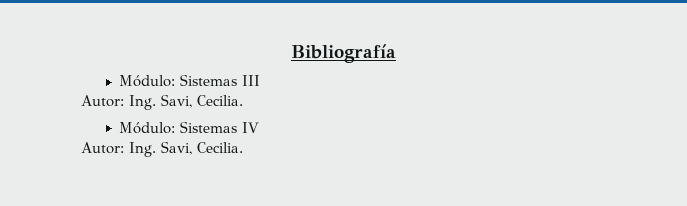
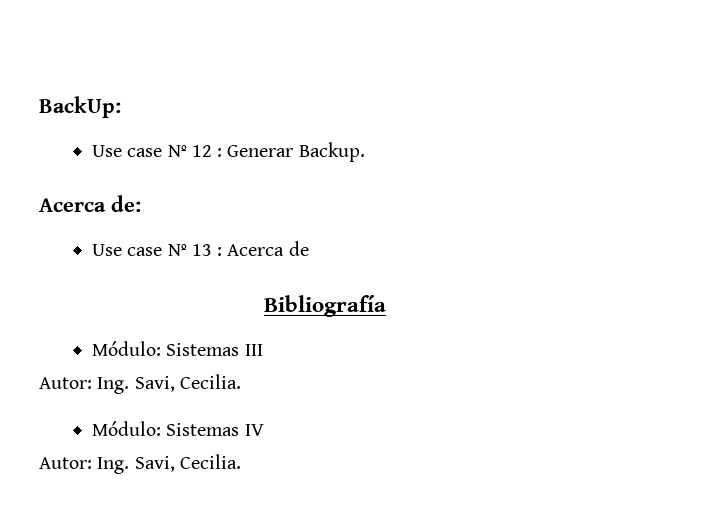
+ BackUp:
+ Use case Nº 12 : Generar Backup.
+ Acerca de:
+ Use case Nº 13 : Acerca de

